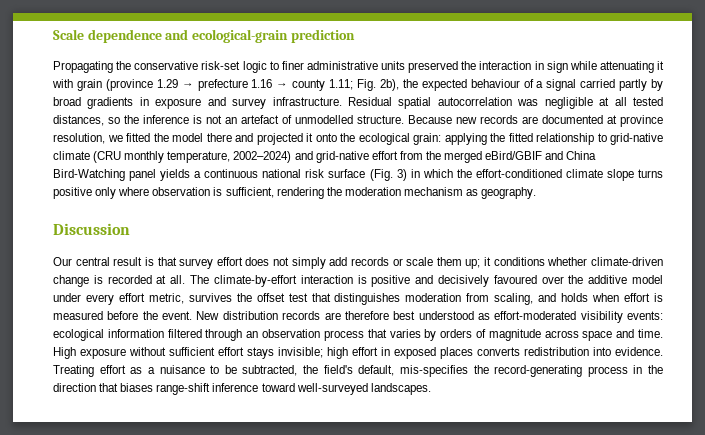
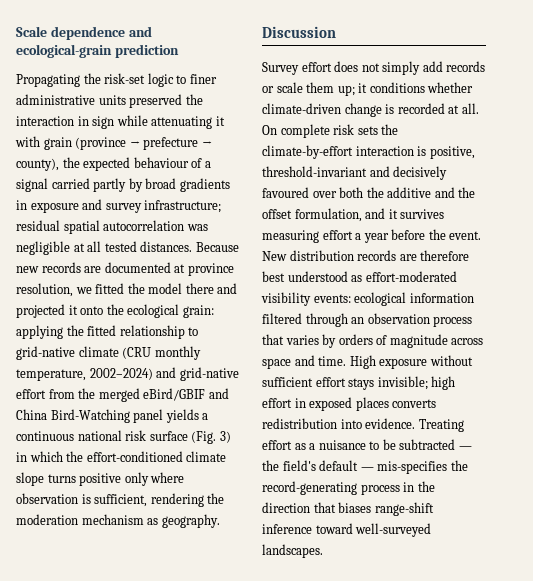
- Propagating the conservative risk-set logic to finer administrative units preserved the interaction in sign while attenuating it with grain (province 1.29 → prefecture 1.16 → county 1.11; Fig. 2b), the expected behaviour of a signal carried partly by broad gradients in exposure and survey infrastructure. Residual spatial autocorrelation was negligible at all tested distances, so the inference is not an artefact of unmodelled structure.
+ Propagating the risk-set logic to finer administrative units preserved the interaction in sign while attenuating it with grain (province → prefecture → county), the expected behaviour of a signal carried partly by broad gradients in exposure and survey infrastructure; residual spatial autocorrelation was negligible at all tested distances.
- Our central result is that survey effort does not simply add records or scale them up; it conditions whether climate-driven change is recorded at all.
+ Survey effort does not simply add records or scale them up; it conditions whether climate-driven change is recorded at all.
- The climate-by-effort interaction is positive and decisively favoured over the additive model under every effort metric, survives the offset test that distinguishes moderation from scaling, and holds when effort is measured before the event.
+ On complete risk sets the climate-by-effort interaction is positive, threshold-invariant and decisively favoured over both the additive and the offset formulation, and it survives measuring effort a year before the event.
- Treating effort as a nuisance to be subtracted, the field's default, mis-specifies the record-generating process in the direction that biases range-shift inference toward well-surveyed landscapes.
+ Treating effort as a nuisance to be subtracted — the field's default — mis-specifies the record-generating process in the direction that biases range-shift inference toward well-surveyed landscapes.

